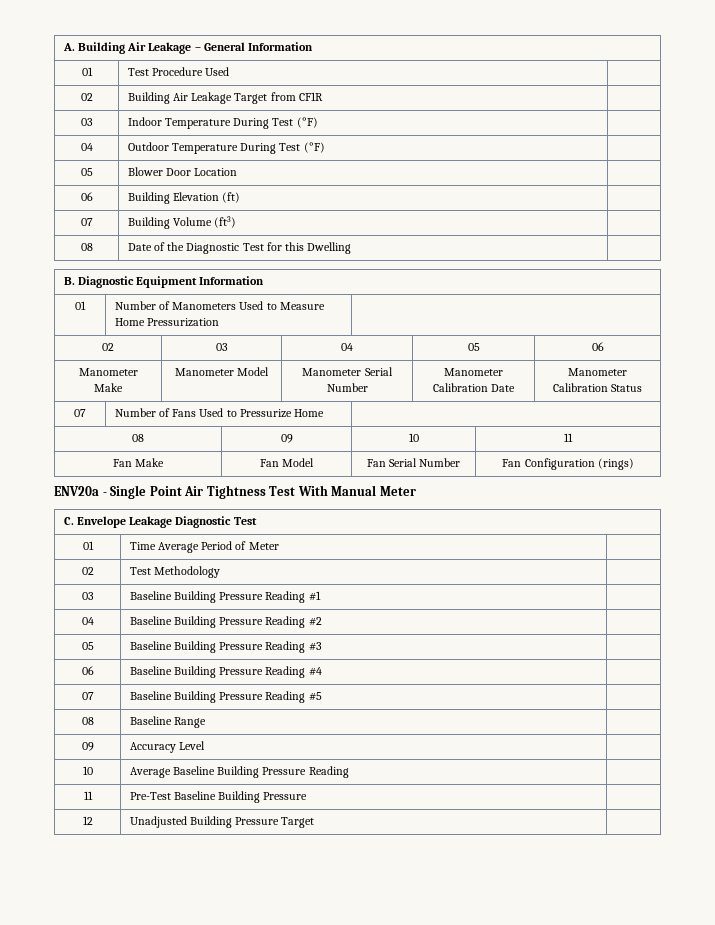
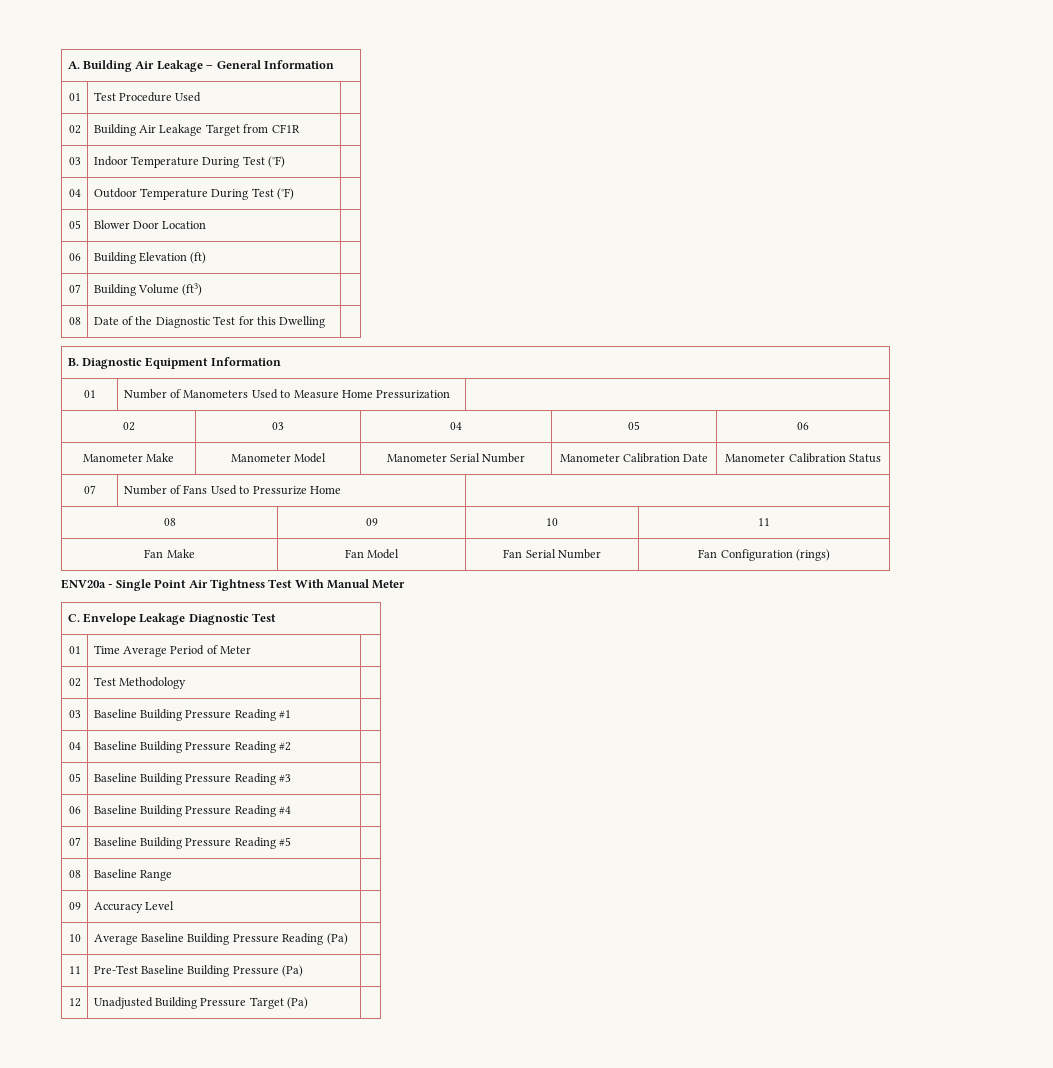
- 10 | Average Baseline Building Pressure Reading |
+ 10 | Average Baseline Building Pressure Reading (Pa) |
- 11 | Pre-Test Baseline Building Pressure |
+ 11 | Pre-Test Baseline Building Pressure (Pa) |
- 12 | Unadjusted Building Pressure Target |
+ 12 | Unadjusted Building Pressure Target (Pa) |

